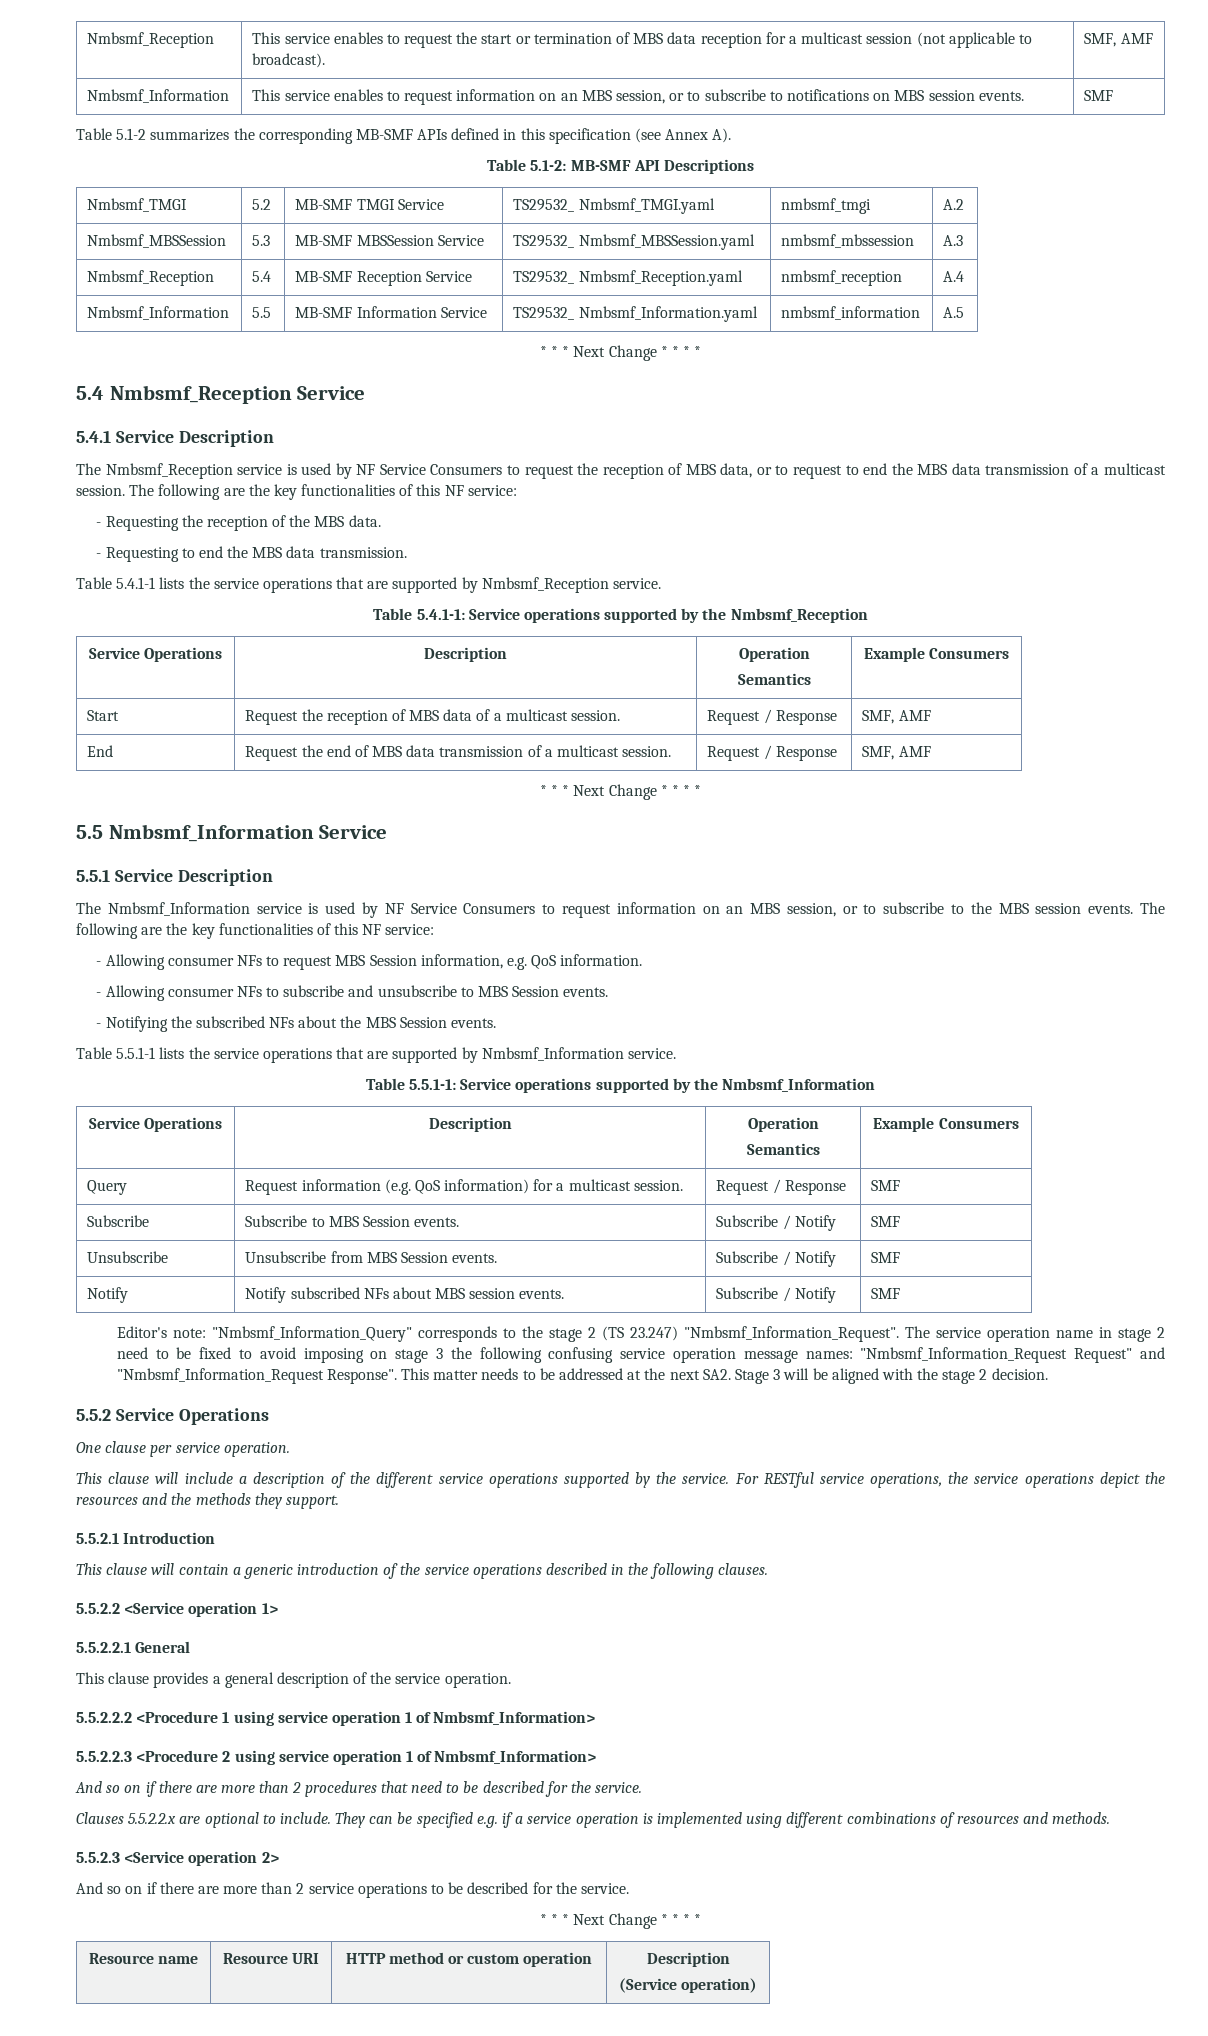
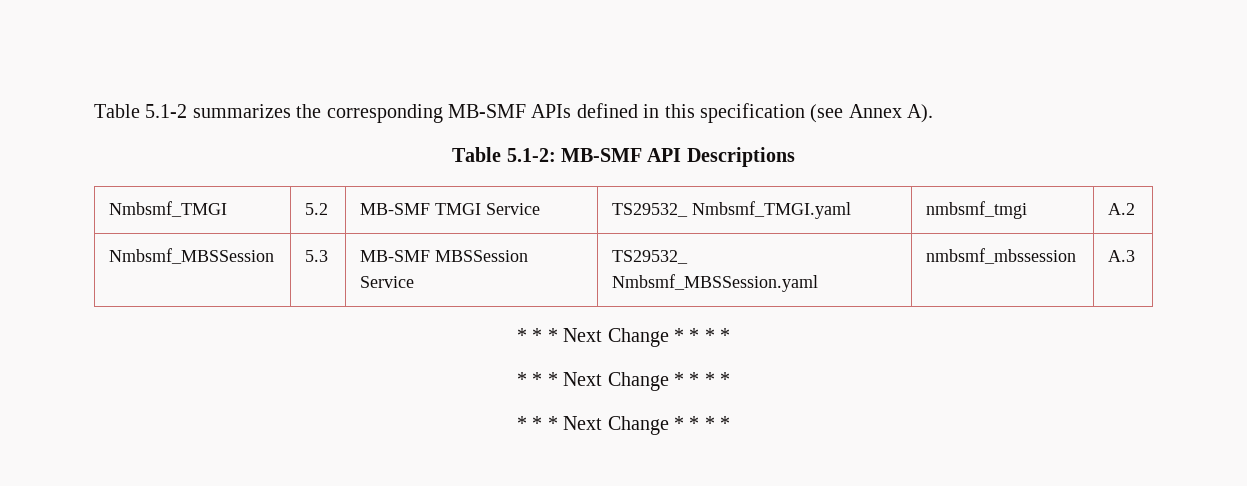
- Nmbsmf_Reception | This service enables to request the start or termination of MBS data reception for a multicast session (not applicable to broadcast). | SMF, AMF
- Nmbsmf_Information | This service enables to request information on an MBS session, or to subscribe to notifications on MBS session events. | SMF
  Nmbsmf_MBSSession | 5.3 | MB-SMF MBSSession Service | TS29532_ Nmbsmf_MBSSession.yaml | nmbsmf_mbssession | A.3
- Nmbsmf_Reception | 5.4 | MB-SMF Reception Service | TS29532_ Nmbsmf_Reception.yaml | nmbsmf_reception | A.4
- Nmbsmf_Information | 5.5 | MB-SMF Information Service | TS29532_ Nmbsmf_Information.yaml | nmbsmf_information | A.5
  * * * Next Change * * * *
- 5.4 Nmbsmf_Reception Service
- 5.4.1 Service Description
- The Nmbsmf_Reception service is used by NF Service Consumers to request the reception of MBS data, or to request to end the MBS data transmission of a multicast session. The following are the key functionalities of this NF service:
- - Requesting the reception of the MBS data.
- - Requesting to end the MBS data transmission.
- Table 5.4.1-1 lists the service operations that are supported by Nmbsmf_Reception service.
- Table 5.4.1-1: Service operations supported by the Nmbsmf_Reception
- Service Operations | Description | Operation
- Semantics | Example Consumers
- Start | Request the reception of MBS data of a multicast session. | Request / Response | SMF, AMF
- End | Request the end of MBS data transmission of a multicast session. | Request / Response | SMF, AMF
  * * * Next Change * * * *
- 5.5 Nmbsmf_Information Service
- 5.5.1 Service Description
- The Nmbsmf_Information service is used by NF Service Consumers to request information on an MBS session, or to subscribe to the MBS session events. The following are the key functionalities of this NF service:
- - Allowing consumer NFs to request MBS Session information, e.g. QoS information.
- - Allowing consumer NFs to subscribe and unsubscribe to MBS Session events.
- - Notifying the subscribed NFs about the MBS Session events.
- Table 5.5.1-1 lists the service operations that are supported by Nmbsmf_Information service.
- Table 5.5.1-1: Service operations supported by the Nmbsmf_Information
- Service Operations | Description | Operation
- Semantics | Example Consumers
- Query | Request information (e.g. QoS information) for a multicast session. | Request / Response | SMF
- Subscribe | Subscribe to MBS Session events. | Subscribe / Notify | SMF
- Unsubscribe | Unsubscribe from MBS Session events. | Subscribe / Notify | SMF
- Notify | Notify subscribed NFs about MBS session events. | Subscribe / Notify | SMF
- Editor's note: "Nmbsmf_Information_Query" corresponds to the stage 2 (TS 23.247) "Nmbsmf_Information_Request". The service operation name in stage 2 need to be fixed to avoid imposing on stage 3 the following confusing service operation message names: "Nmbsmf_Information_Request Request" and "Nmbsmf_Information_Request Response". This matter needs to be addressed at the next SA2. Stage 3 will be aligned with the stage 2 decision.
- 5.5.2 Service Operations
- One clause per service operation.
- This clause will include a description of the different service operations supported by the service. For RESTful service operations, the service operations depict the resources and the methods they support.
- 5.5.2.1 Introduction
- This clause will contain a generic introduction of the service operations described in the following clauses.
- 5.5.2.2 <Service operation 1>
- 5.5.2.2.1 General
- This clause provides a general description of the service operation.
- 5.5.2.2.2 <Procedure 1 using service operation 1 of Nmbsmf_Information>
- 5.5.2.2.3 <Procedure 2 using service operation 1 of Nmbsmf_Information>
- And so on if there are more than 2 procedures that need to be described for the service.
- Clauses 5.5.2.2.x are optional to include. They can be specified e.g. if a service operation is implemented using different combinations of resources and methods.
- 5.5.2.3 <Service operation 2>
- And so on if there are more than 2 service operations to be described for the service.
  * * * Next Change * * * *
- Resource name | Resource URI | HTTP method or custom operation | Description
- (Service operation)

